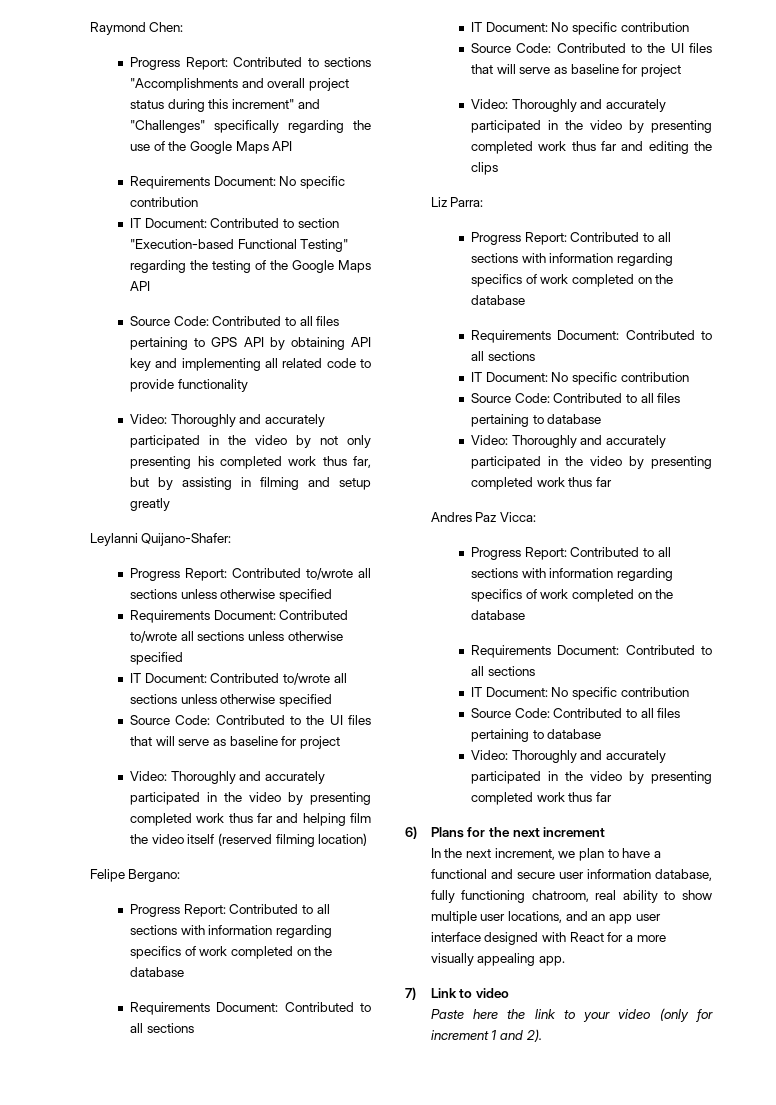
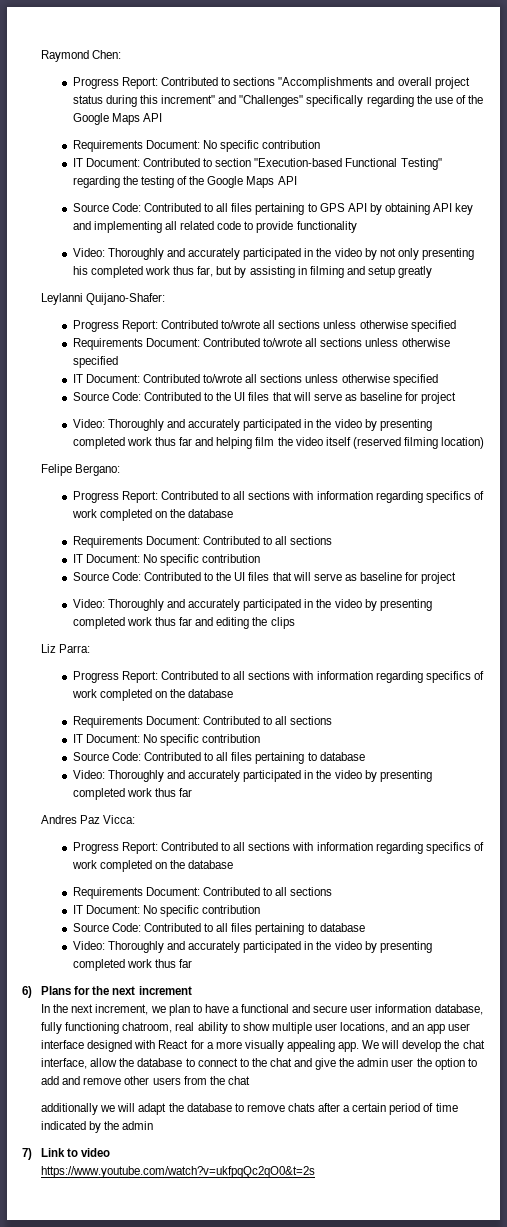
- In the next increment, we plan to have a functional and secure user information database, fully functioning chatroom, real ability to show multiple user locations, and an app user interface designed with React for a more visually appealing app.
+ In the next increment, we plan to have a functional and secure user information database, fully functioning chatroom, real ability to show multiple user locations, and an app user interface designed with React for a more visually appealing app. We will develop the chat interface, allow the database to connect to the chat and give the admin user the option to add and remove other users from the chat
+ additionally we will adapt the database to remove chats after a certain period of time indicated by the admin
  7) Link to video
- Paste here the link to your video (only for increment 1 and 2).
+ https://www.youtube.com/watch?v=ukfpqQc2qO0&t=2s

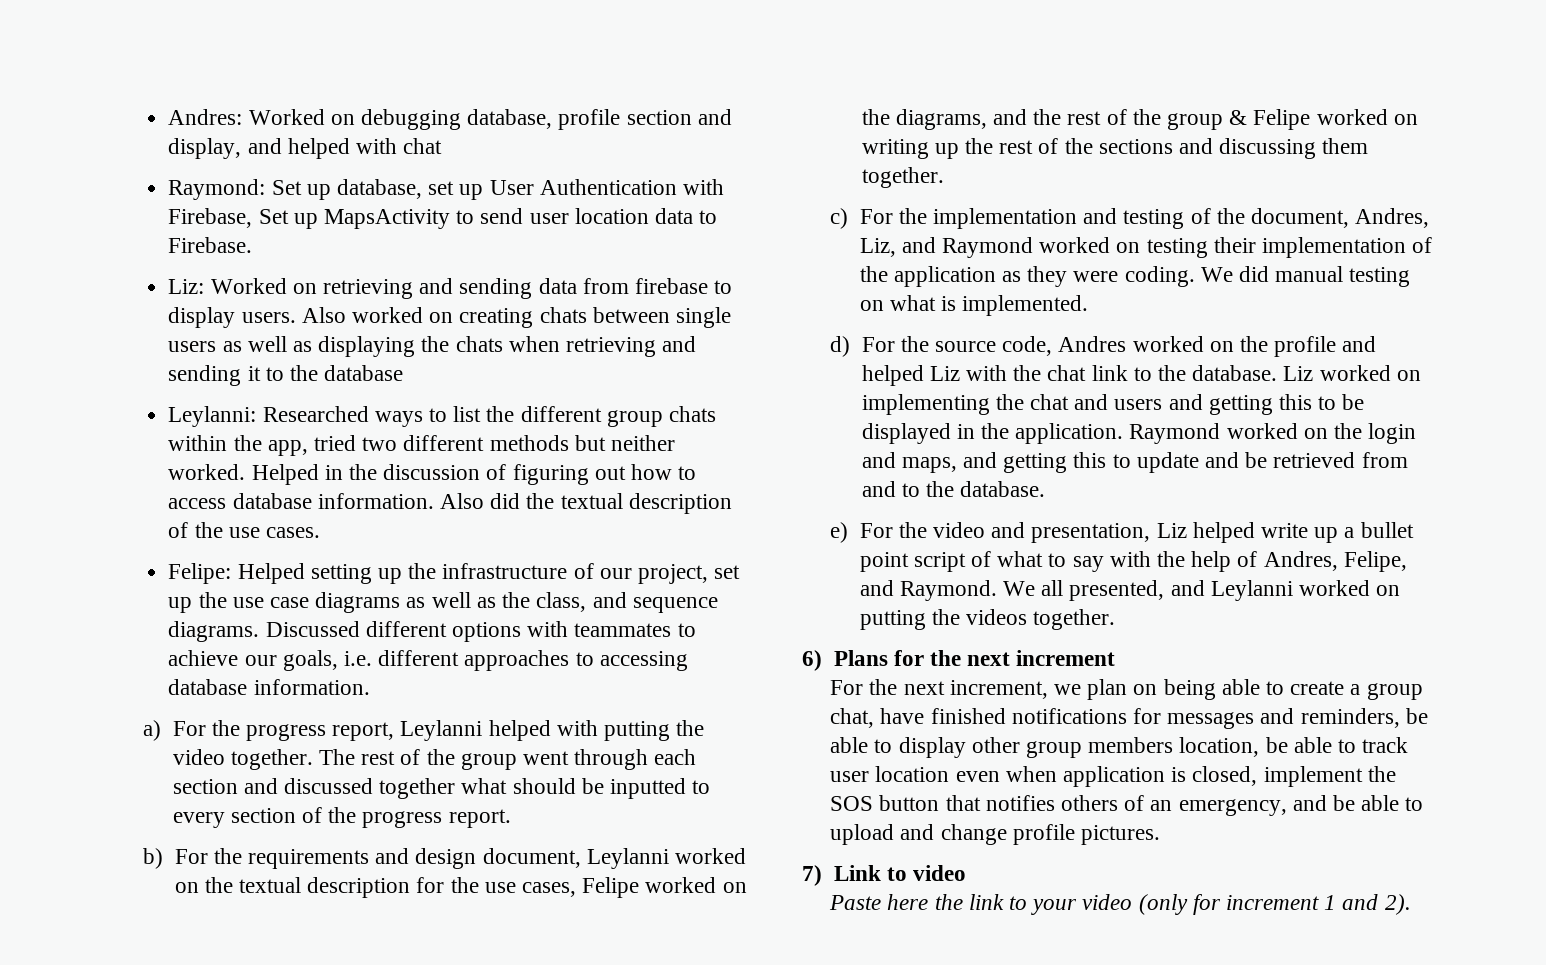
- Raymond Chen:
- Progress Report: Contributed to sections "Accomplishments and overall project status during this increment" and "Challenges" specifically regarding the use of the Google Maps API
- Requirements Document: No specific contribution
- IT Document: Contributed to section "Execution-based Functional Testing" regarding the testing of the Google Maps API
- Source Code: Contributed to all files pertaining to GPS API by obtaining API key and implementing all related code to provide functionality
- Video: Thoroughly and accurately participated in the video by not only presenting his completed work thus far, but by assisting in filming and setup greatly
- Leylanni Quijano-Shafer:
- Progress Report: Contributed to/wrote all sections unless otherwise specified
- Requirements Document: Contributed to/wrote all sections unless otherwise specified
- IT Document: Contributed to/wrote all sections unless otherwise specified
- Source Code: Contributed to the UI files that will serve as baseline for project
- Video: Thoroughly and accurately participated in the video by presenting completed work thus far and helping film the video itself (reserved filming location)
- Felipe Bergano:
- Progress Report: Contributed to all sections with information regarding specifics of work completed on the database
- Requirements Document: Contributed to all sections
- IT Document: No specific contribution
- Source Code: Contributed to the UI files that will serve as baseline for project
- Video: Thoroughly and accurately participated in the video by presenting completed work thus far and editing the clips
- Liz Parra:
- Progress Report: Contributed to all sections with information regarding specifics of work completed on the database
- Requirements Document: Contributed to all sections
- IT Document: No specific contribution
- Source Code: Contributed to all files pertaining to database
- Video: Thoroughly and accurately participated in the video by presenting completed work thus far
- Andres Paz Vicca:
- Progress Report: Contributed to all sections with information regarding specifics of work completed on the database
- Requirements Document: Contributed to all sections
- IT Document: No specific contribution
- Source Code: Contributed to all files pertaining to database
- Video: Thoroughly and accurately participated in the video by presenting completed work thus far
+ Andres: Worked on debugging database, profile section and display, and helped with chat
+ Raymond: Set up database, set up User Authentication with Firebase, Set up MapsActivity to send user location data to Firebase.
+ Liz: Worked on retrieving and sending data from firebase to display users. Also worked on creating chats between single users as well as displaying the chats when retrieving and sending it to the database
+ Leylanni: Researched ways to list the different group chats within the app, tried two different methods but neither worked. Helped in the discussion of figuring out how to access database information. Also did the textual description of the use cases.
+ Felipe: Helped setting up the infrastructure of our project, set up the use case diagrams as well as the class, and sequence diagrams. Discussed different options with teammates to achieve our goals, i.e. different approaches to accessing database information.
+ a) For the progress report, Leylanni helped with putting the video together. The rest of the group went through each section and discussed together what should be inputted to every section of the progress report.
+ b) For the requirements and design document, Leylanni worked on the textual description for the use cases, Felipe worked on the diagrams, and the rest of the group & Felipe worked on writing up the rest of the sections and discussing them together.
+ c) For the implementation and testing of the document, Andres, Liz, and Raymond worked on testing their implementation of the application as they were coding. We did manual testing on what is implemented.
+ d) For the source code, Andres worked on the profile and helped Liz with the chat link to the database. Liz worked on implementing the chat and users and getting this to be displayed in the application. Raymond worked on the login and maps, and getting this to update and be retrieved from and to the database.
+ e) For the video and presentation, Liz helped write up a bullet point script of what to say with the help of Andres, Felipe, and Raymond. We all presented, and Leylanni worked on putting the videos together.
- In the next increment, we plan to have a functional and secure user information database, fully functioning chatroom, real ability to show multiple user locations, and an app user interface designed with React for a more visually appealing app. We will develop the chat interface, allow the database to connect to the chat and give the admin user the option to add and remove other users from the chat
- additionally we will adapt the database to remove chats after a certain period of time indicated by the admin
+ For the next increment, we plan on being able to create a group chat, have finished notifications for messages and reminders, be able to display other group members location, be able to track user location even when application is closed, implement the SOS button that notifies others of an emergency, and be able to upload and change profile pictures.
  7) Link to video
- https://www.youtube.com/watch?v=ukfpqQc2qO0&t=2s
+ Paste here the link to your video (only for increment 1 and 2).

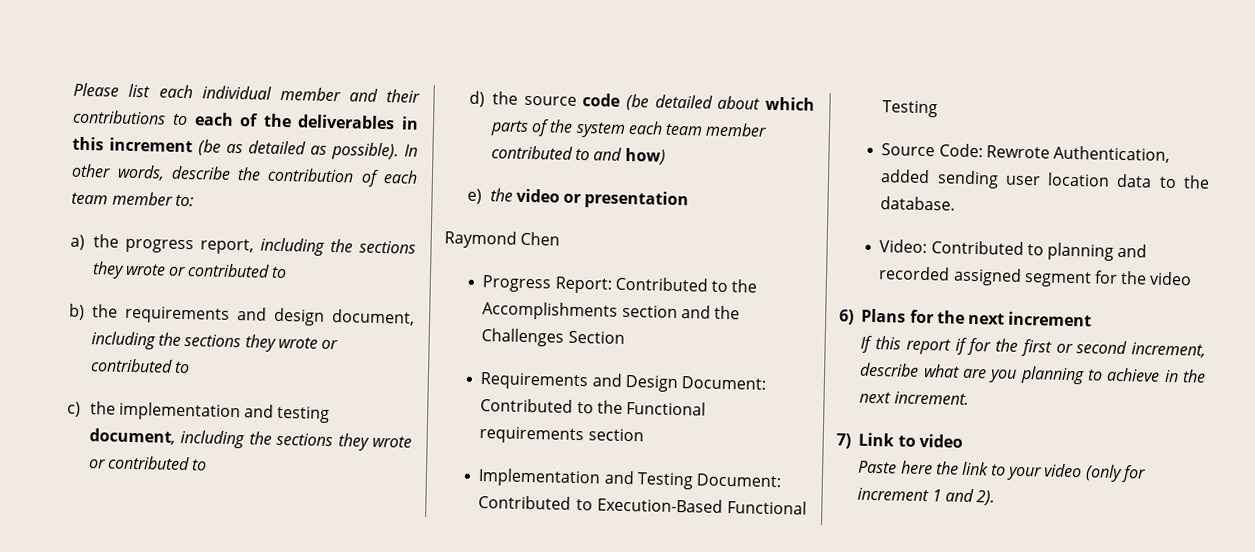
- Andres: Worked on debugging database, profile section and display, and helped with chat
- Raymond: Set up database, set up User Authentication with Firebase, Set up MapsActivity to send user location data to Firebase.
- Liz: Worked on retrieving and sending data from firebase to display users. Also worked on creating chats between single users as well as displaying the chats when retrieving and sending it to the database
- Leylanni: Researched ways to list the different group chats within the app, tried two different methods but neither worked. Helped in the discussion of figuring out how to access database information. Also did the textual description of the use cases.
- Felipe: Helped setting up the infrastructure of our project, set up the use case diagrams as well as the class, and sequence diagrams. Discussed different options with teammates to achieve our goals, i.e. different approaches to accessing database information.
+ Please list each individual member and their contributions to each of the deliverables in this increment (be as detailed as possible). In other words, describe the contribution of each team member to:
- a) For the progress report, Leylanni helped with putting the video together. The rest of the group went through each section and discussed together what should be inputted to every section of the progress report.
+ a) the progress report, including the sections they wrote or contributed to
- b) For the requirements and design document, Leylanni worked on the textual description for the use cases, Felipe worked on the diagrams, and the rest of the group & Felipe worked on writing up the rest of the sections and discussing them together.
+ b) the requirements and design document, including the sections they wrote or contributed to
- c) For the implementation and testing of the document, Andres, Liz, and Raymond worked on testing their implementation of the application as they were coding. We did manual testing on what is implemented.
- d) For the source code, Andres worked on the profile and helped Liz with the chat link to the database. Liz worked on implementing the chat and users and getting this to be displayed in the application. Raymond worked on the login and maps, and getting this to update and be retrieved from and to the database.
- e) For the video and presentation, Liz helped write up a bullet point script of what to say with the help of Andres, Felipe, and Raymond. We all presented, and Leylanni worked on putting the videos together.
+ c) the implementation and testing document, including the sections they wrote or contributed to
+ d) the source code (be detailed about which parts of the system each team member contributed to and how)
+ e) the video or presentation
+ Raymond Chen
+ Progress Report: Contributed to the Accomplishments section and the Challenges Section
+ Requirements and Design Document: Contributed to the Functional requirements section
+ Implementation and Testing Document: Contributed to Execution-Based Functional Testing
+ Source Code: Rewrote Authentication, added sending user location data to the database.
+ Video: Contributed to planning and recorded assigned segment for the video
- For the next increment, we plan on being able to create a group chat, have finished notifications for messages and reminders, be able to display other group members location, be able to track user location even when application is closed, implement the SOS button that notifies others of an emergency, and be able to upload and change profile pictures.
+ If this report if for the first or second increment, describe what are you planning to achieve in the next increment.

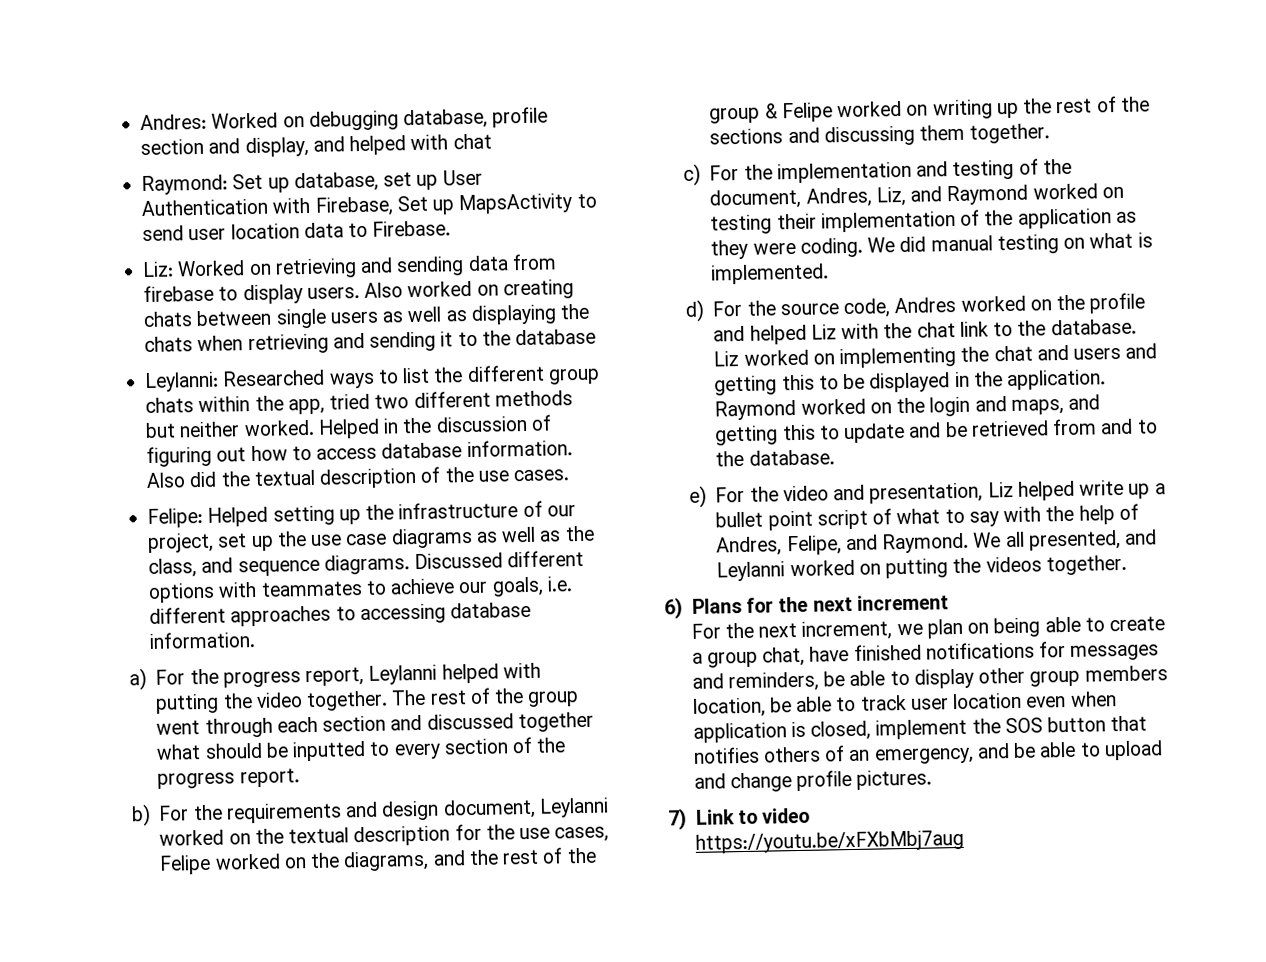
- Please list each individual member and their contributions to each of the deliverables in this increment (be as detailed as possible). In other words, describe the contribution of each team member to:
+ Andres: Worked on debugging database, profile section and display, and helped with chat
+ Raymond: Set up database, set up User Authentication with Firebase, Set up MapsActivity to send user location data to Firebase.
+ Liz: Worked on retrieving and sending data from firebase to display users. Also worked on creating chats between single users as well as displaying the chats when retrieving and sending it to the database
+ Leylanni: Researched ways to list the different group chats within the app, tried two different methods but neither worked. Helped in the discussion of figuring out how to access database information. Also did the textual description of the use cases.
+ Felipe: Helped setting up the infrastructure of our project, set up the use case diagrams as well as the class, and sequence diagrams. Discussed different options with teammates to achieve our goals, i.e. different approaches to accessing database information.
- a) the progress report, including the sections they wrote or contributed to
+ a) For the progress report, Leylanni helped with putting the video together. The rest of the group went through each section and discussed together what should be inputted to every section of the progress report.
- b) the requirements and design document, including the sections they wrote or contributed to
+ b) For the requirements and design document, Leylanni worked on the textual description for the use cases, Felipe worked on the diagrams, and the rest of the group & Felipe worked on writing up the rest of the sections and discussing them together.
- c) the implementation and testing document, including the sections they wrote or contributed to
+ c) For the implementation and testing of the document, Andres, Liz, and Raymond worked on testing their implementation of the application as they were coding. We did manual testing on what is implemented.
- d) the source code (be detailed about which parts of the system each team member contributed to and how)
- e) the video or presentation
- Raymond Chen
- Progress Report: Contributed to the Accomplishments section and the Challenges Section
- Requirements and Design Document: Contributed to the Functional requirements section
- Implementation and Testing Document: Contributed to Execution-Based Functional Testing
- Source Code: Rewrote Authentication, added sending user location data to the database.
- Video: Contributed to planning and recorded assigned segment for the video
+ d) For the source code, Andres worked on the profile and helped Liz with the chat link to the database. Liz worked on implementing the chat and users and getting this to be displayed in the application. Raymond worked on the login and maps, and getting this to update and be retrieved from and to the database.
+ e) For the video and presentation, Liz helped write up a bullet point script of what to say with the help of Andres, Felipe, and Raymond. We all presented, and Leylanni worked on putting the videos together.
- If this report if for the first or second increment, describe what are you planning to achieve in the next increment.
+ For the next increment, we plan on being able to create a group chat, have finished notifications for messages and reminders, be able to display other group members location, be able to track user location even when application is closed, implement the SOS button that notifies others of an emergency, and be able to upload and change profile pictures.
  7) Link to video
- Paste here the link to your video (only for increment 1 and 2).
+ https://youtu.be/xFXbMbj7aug

